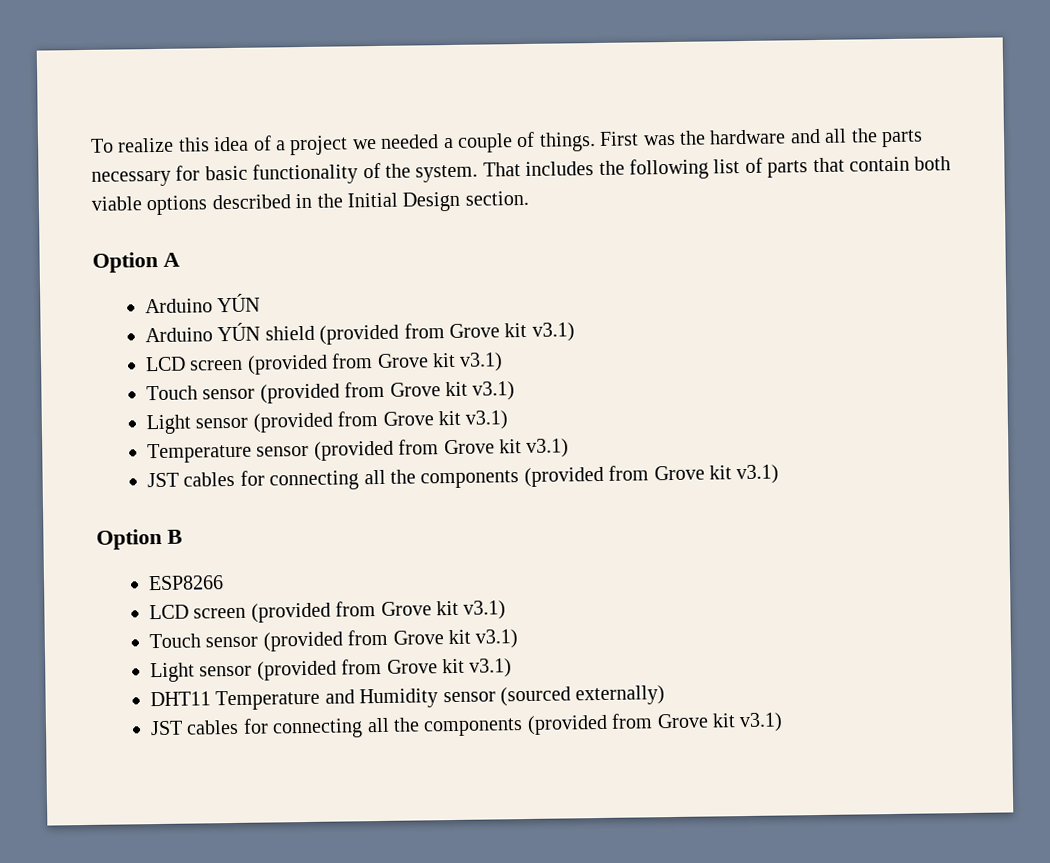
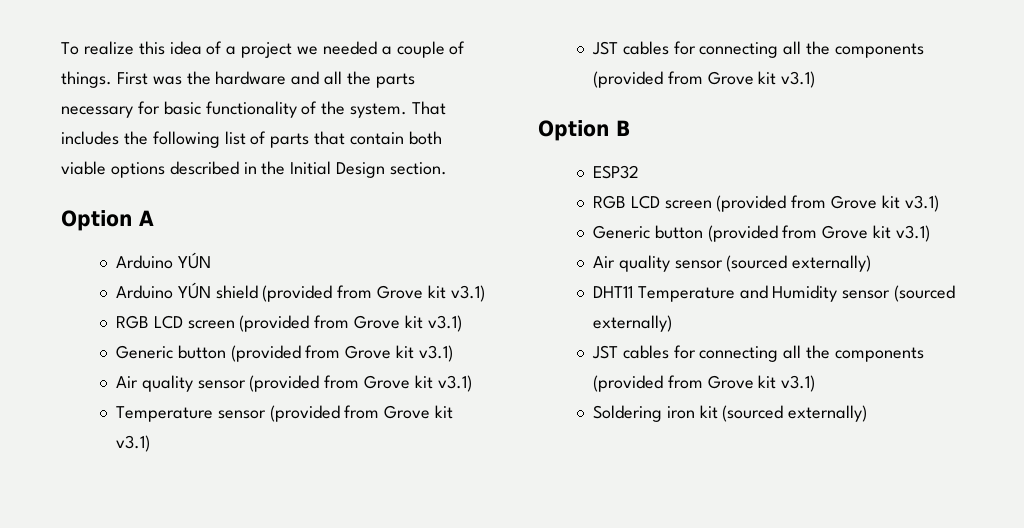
  Arduino YÚN shield (provided from Grove kit v3.1)
- LCD screen (provided from Grove kit v3.1)
- Touch sensor (provided from Grove kit v3.1)
- Light sensor (provided from Grove kit v3.1)
+ RGB LCD screen (provided from Grove kit v3.1)
+ Generic button (provided from Grove kit v3.1)
+ Air quality sensor (provided from Grove kit v3.1)
- ESP8266
- LCD screen (provided from Grove kit v3.1)
- Touch sensor (provided from Grove kit v3.1)
- Light sensor (provided from Grove kit v3.1)
+ ESP32
+ RGB LCD screen (provided from Grove kit v3.1)
+ Generic button (provided from Grove kit v3.1)
+ Air quality sensor (sourced externally)
+ Soldering iron kit (sourced externally)

